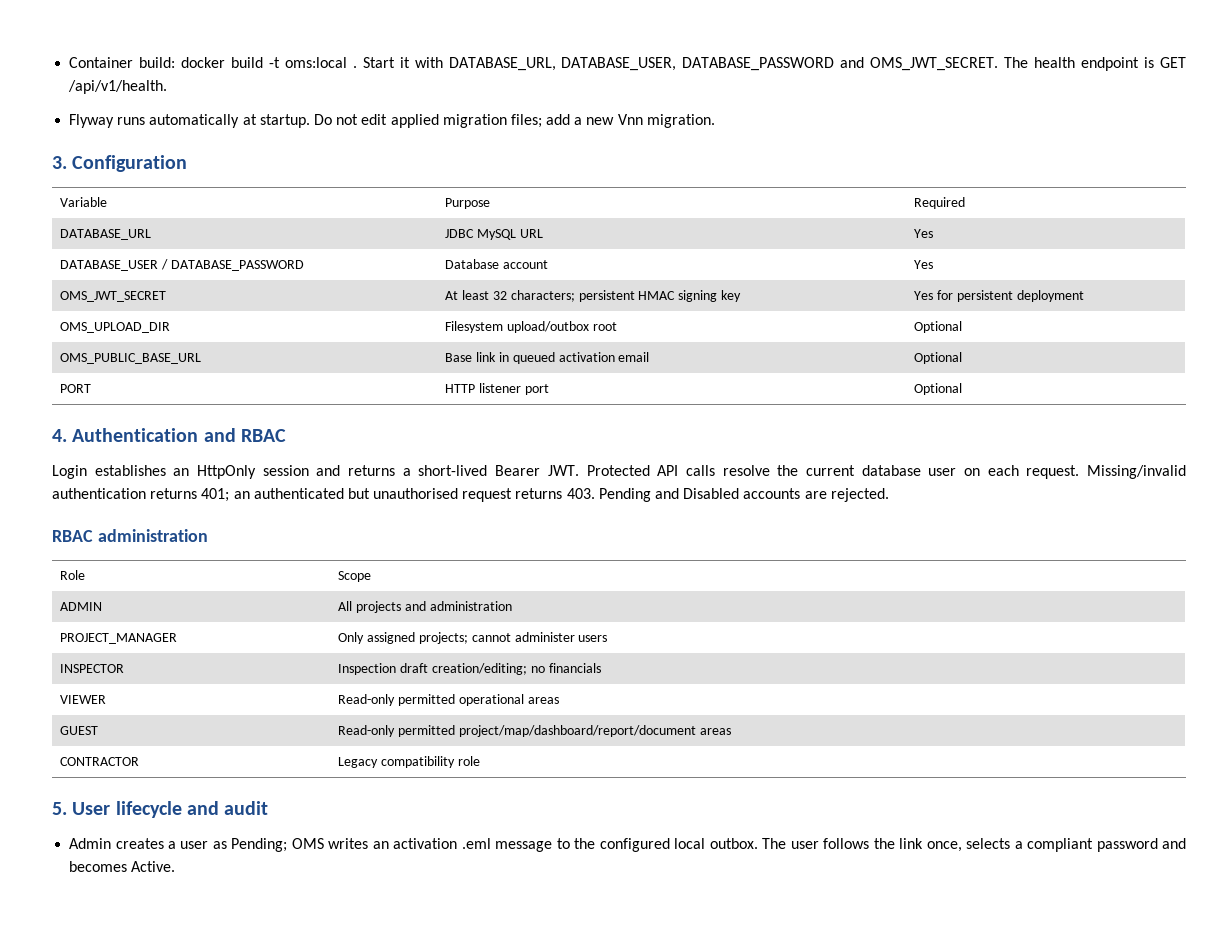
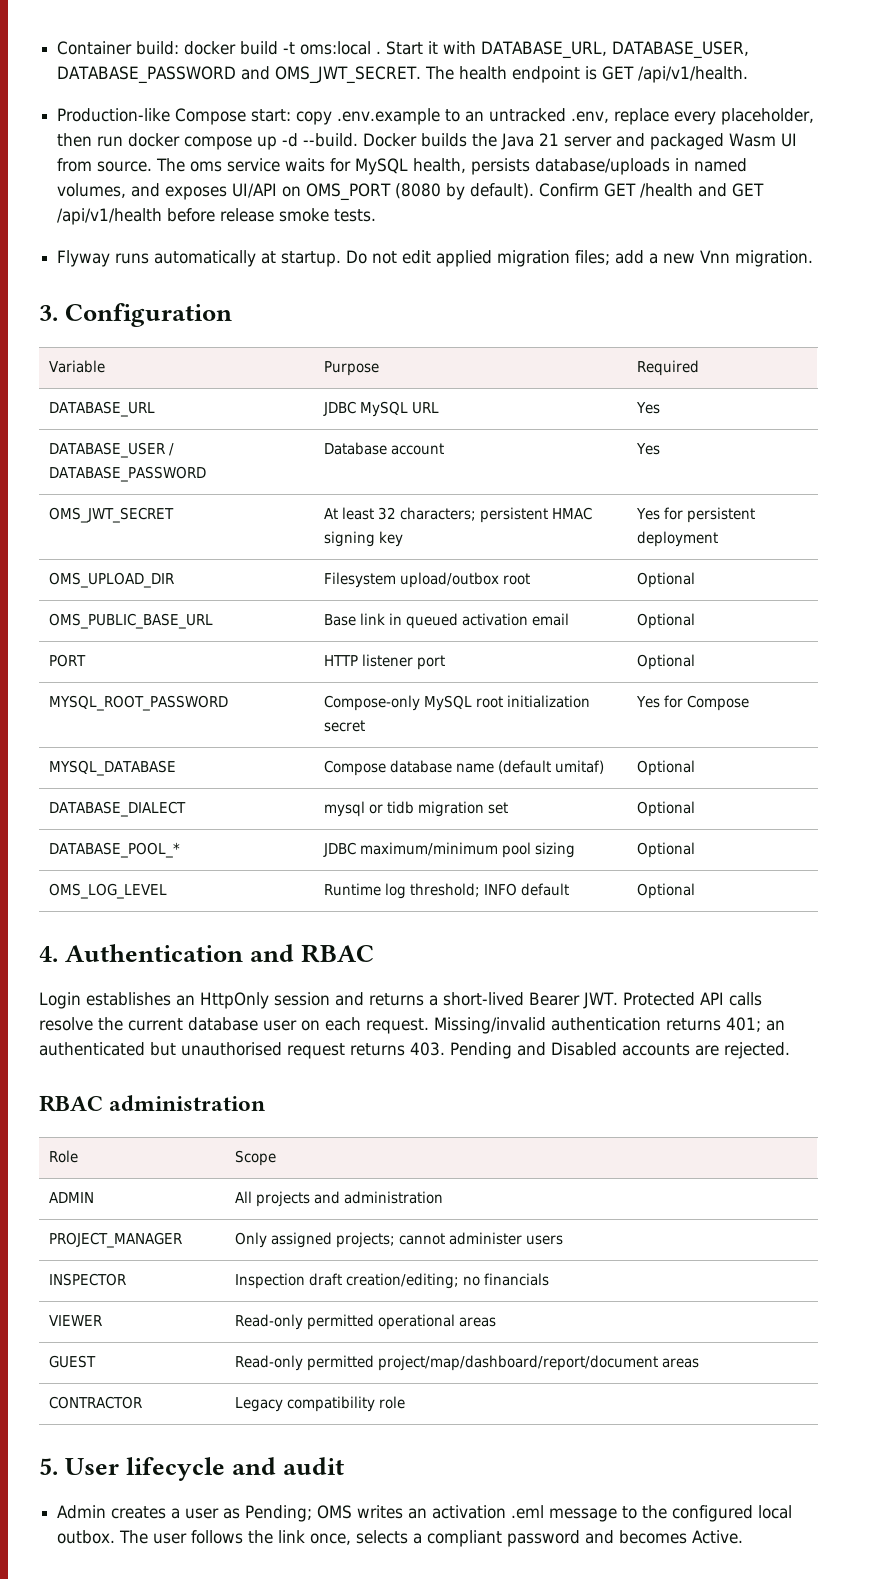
+ Production-like Compose start: copy .env.example to an untracked .env, replace every placeholder, then run docker compose up -d --build. Docker builds the Java 21 server and packaged Wasm UI from source. The oms service waits for MySQL health, persists database/uploads in named volumes, and exposes UI/API on OMS_PORT (8080 by default). Confirm GET /health and GET /api/v1/health before release smoke tests.
+ MYSQL_ROOT_PASSWORD | Compose-only MySQL root initialization secret | Yes for Compose
+ MYSQL_DATABASE | Compose database name (default umitaf) | Optional
+ DATABASE_DIALECT | mysql or tidb migration set | Optional
+ DATABASE_POOL_* | JDBC maximum/minimum pool sizing | Optional
+ OMS_LOG_LEVEL | Runtime log threshold; INFO default | Optional

